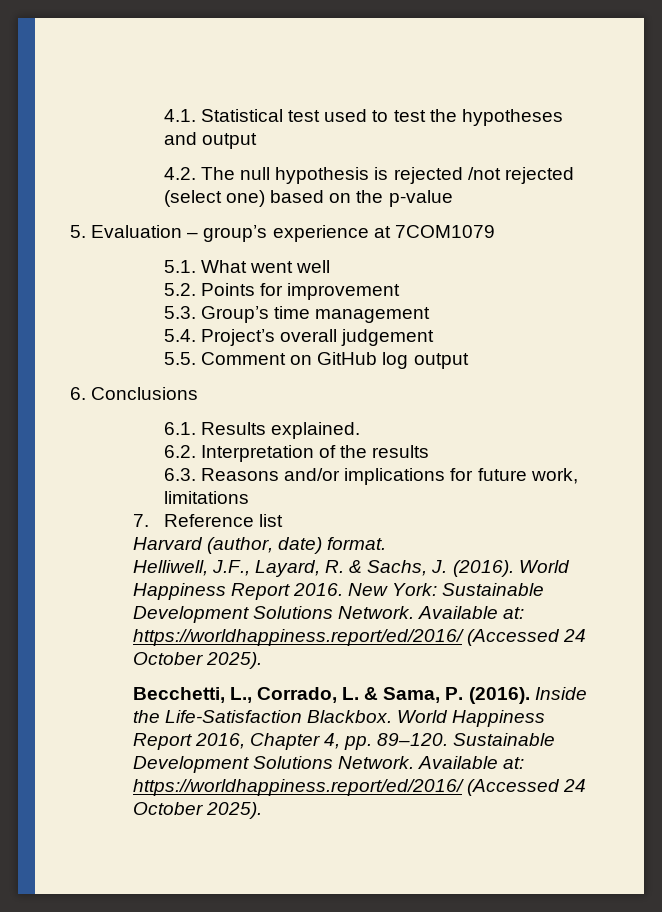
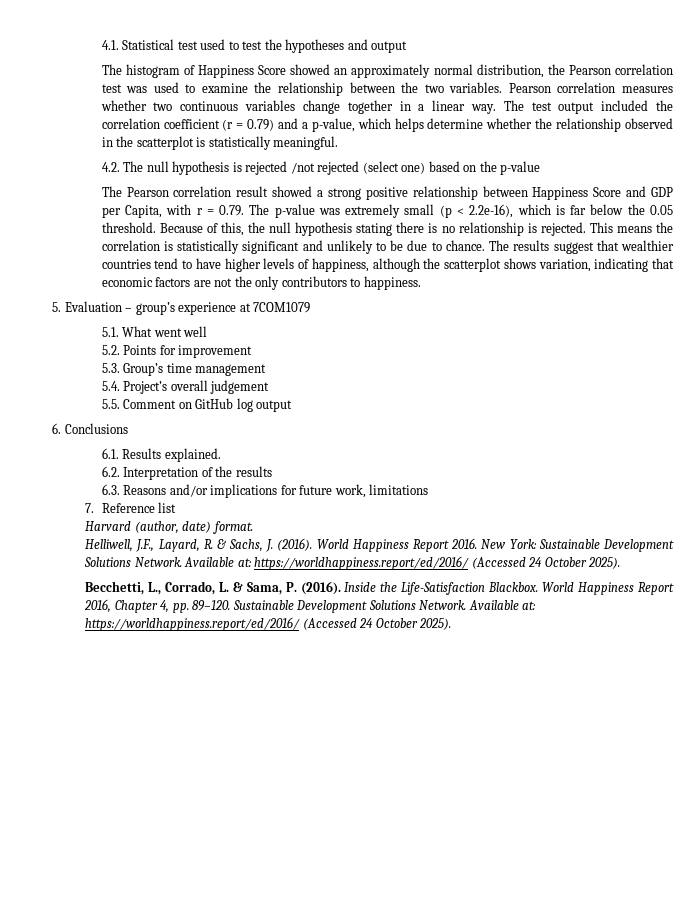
+ The histogram of Happiness Score showed an approximately normal distribution, the Pearson correlation test was used to examine the relationship between the two variables. Pearson correlation measures whether two continuous variables change together in a linear way. The test output included the correlation coefficient (r = 0.79) and a p-value, which helps determine whether the relationship observed in the scatterplot is statistically meaningful.
+ The Pearson correlation result showed a strong positive relationship between Happiness Score and GDP per Capita, with r = 0.79. The p-value was extremely small (p < 2.2e-16), which is far below the 0.05 threshold. Because of this, the null hypothesis stating there is no relationship is rejected. This means the correlation is statistically significant and unlikely to be due to chance. The results suggest that wealthier countries tend to have higher levels of happiness, although the scatterplot shows variation, indicating that economic factors are not the only contributors to happiness.

